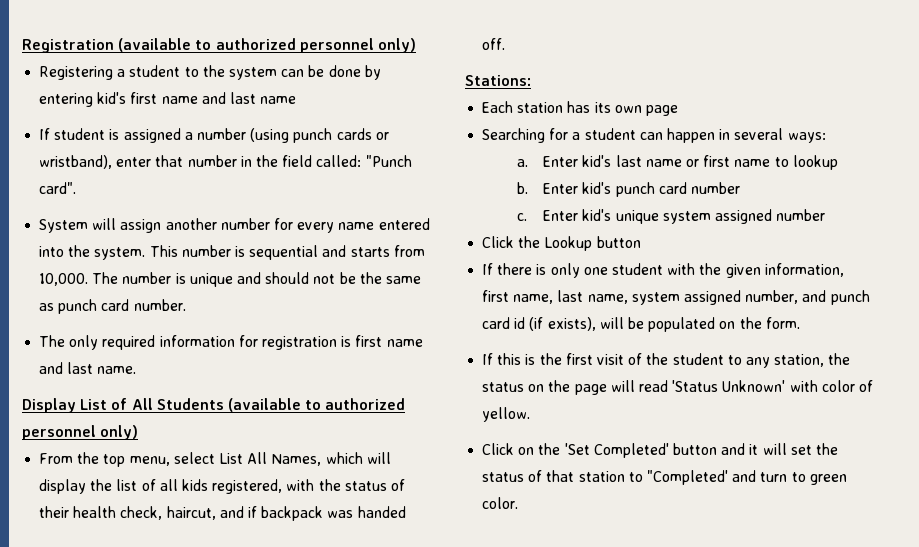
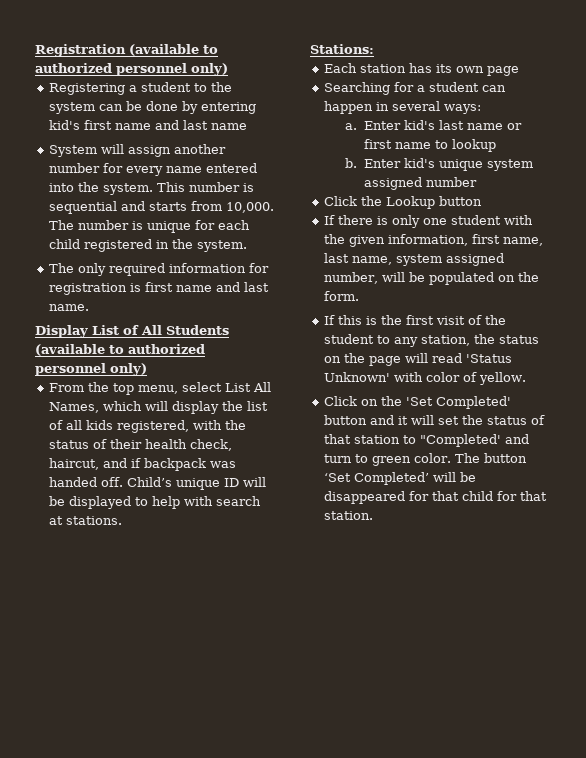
- If student is assigned a number (using punch cards or wristband), enter that number in the field called: "Punch card".
- The number is unique and should not be the same as punch card number.
+ The number is unique for each child registered in the system.
+ Child’s unique ID will be displayed to help with search at stations.
- Enter kid's punch card number
- c. Enter kid's unique system assigned number
+ Enter kid's unique system assigned number
- If there is only one student with the given information, first name, last name, system assigned number, and punch card id (if exists), will be populated on the form.
+ If there is only one student with the given information, first name, last name, system assigned number, will be populated on the form.
+ The button ‘Set Completed’ will be disappeared for that child for that station.

